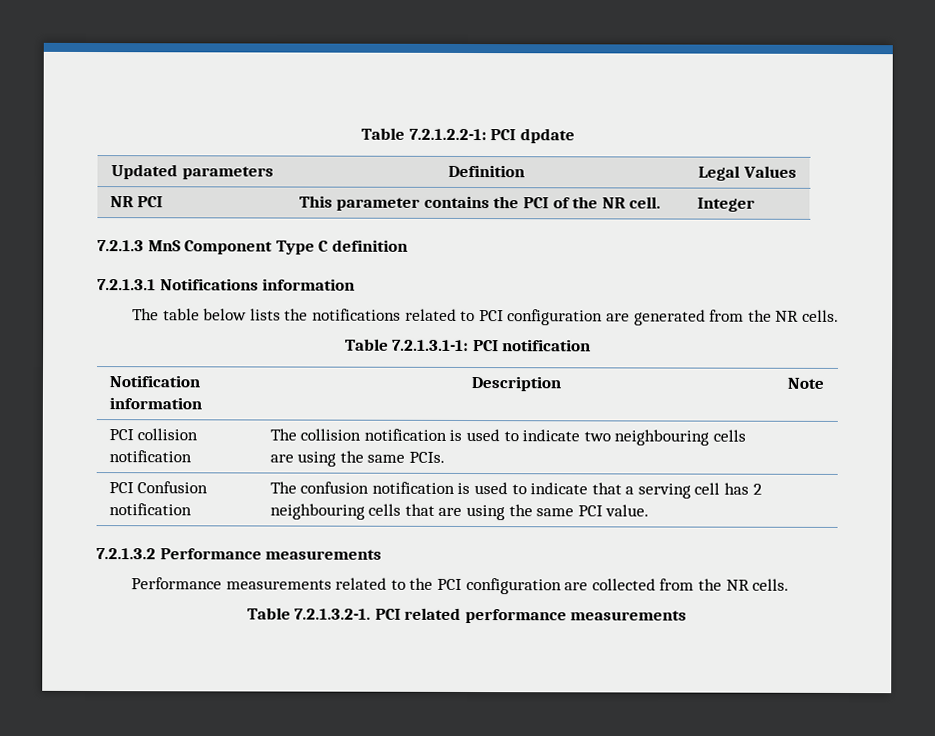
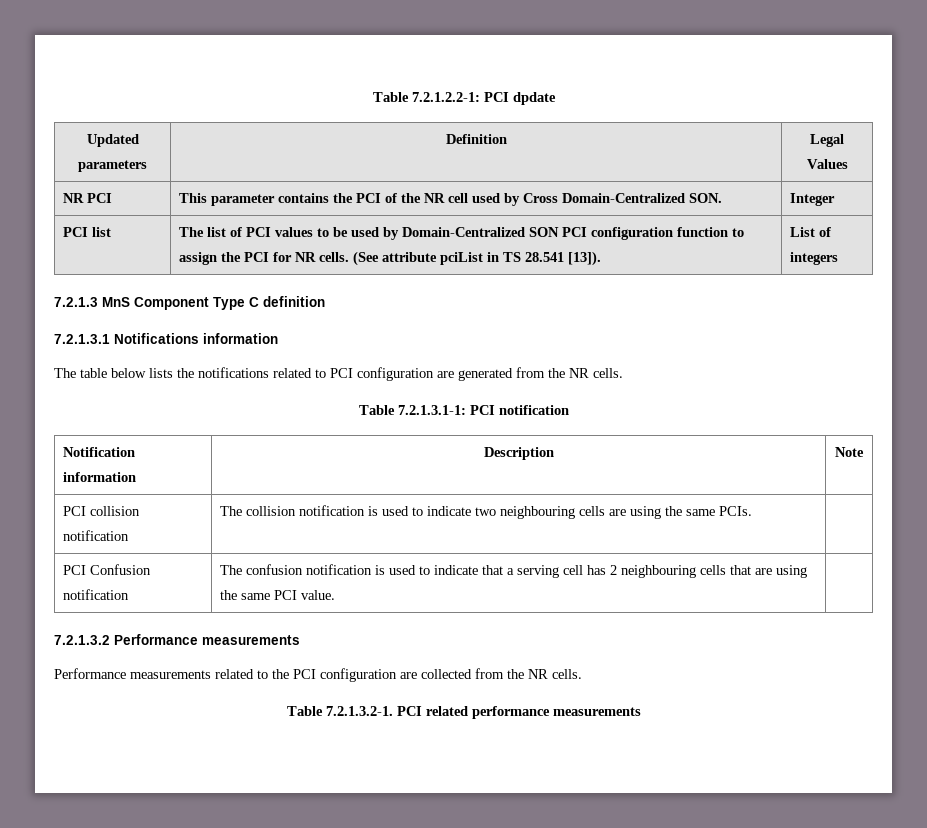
- NR PCI | This parameter contains the PCI of the NR cell. | Integer
+ NR PCI | This parameter contains the PCI of the NR cell used by Cross Domain-Centralized SON. | Integer
+ PCI list | The list of PCI values to be used by Domain-Centralized SON PCI configuration function to assign the PCI for NR cells. (See attribute pciList in TS 28.541 [13]). | List of integers

